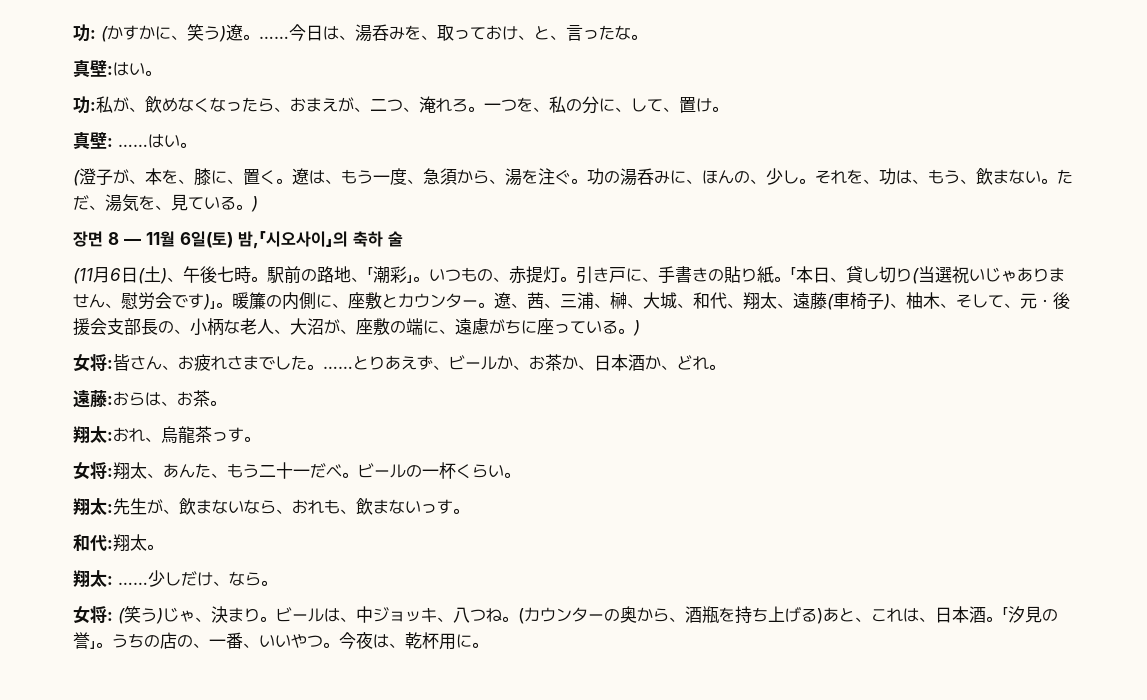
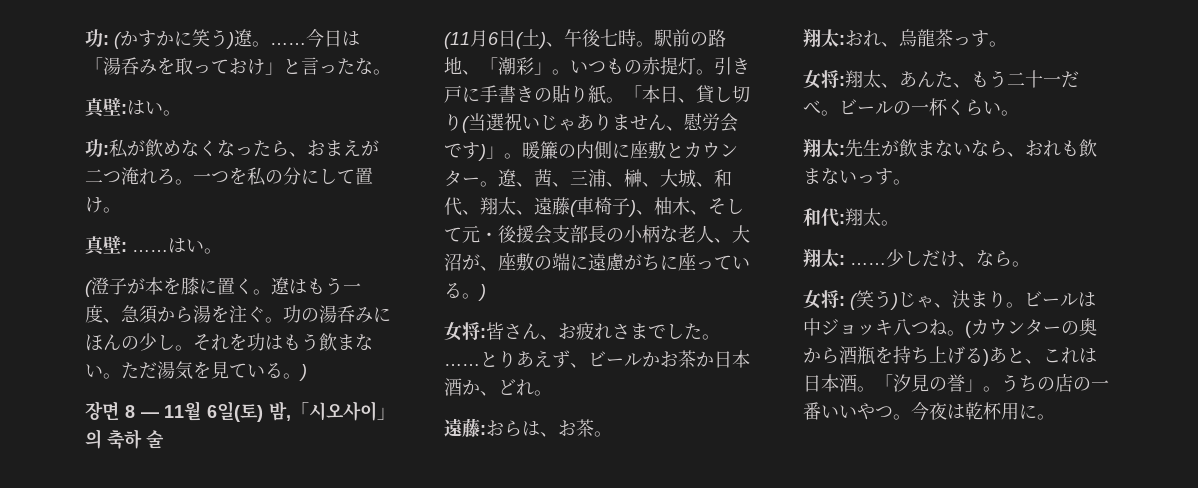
- 功: (かすかに、笑う)遼。
+ 功: (かすかに笑う)遼。
- 今日は、湯呑みを、取っておけ、と、言ったな。
+ 今日は「湯呑みを取っておけ」と言ったな。
- 功:私が、飲めなくなったら、おまえが、二つ、淹れろ。
+ 功:私が飲めなくなったら、おまえが二つ淹れろ。
- 一つを、私の分に、して、置け。
+ 一つを私の分にして置け。
- (澄子が、本を、膝に、置く。
+ (澄子が本を膝に置く。
- 遼は、もう一度、急須から、湯を注ぐ。
+ 遼はもう一度、急須から湯を注ぐ。
- 功の湯呑みに、ほんの、少し。
+ 功の湯呑みにほんの少し。
- それを、功は、もう、飲まない。
+ それを功はもう飲まない。
- ただ、湯気を、見ている。)
+ ただ湯気を見ている。)
- いつもの、赤提灯。
+ いつもの赤提灯。
- 引き戸に、手書きの貼り紙。
+ 引き戸に手書きの貼り紙。
- 暖簾の内側に、座敷とカウンター。
+ 暖簾の内側に座敷とカウンター。
- 遼、茜、三浦、榊、大城、和代、翔太、遠藤(車椅子)、柚木、そして、元・後援会支部長の、小柄な老人、大沼が、座敷の端に、遠慮がちに座っている。)
+ 遼、茜、三浦、榊、大城、和代、翔太、遠藤(車椅子)、柚木、そして元・後援会支部長の小柄な老人、大沼が、座敷の端に遠慮がちに座っている。)
- とりあえず、ビールか、お茶か、日本酒か、どれ。
+ とりあえず、ビールかお茶か日本酒か、どれ。
- 翔太:先生が、飲まないなら、おれも、飲まないっす。
+ 翔太:先生が飲まないなら、おれも飲まないっす。
- ビールは、中ジョッキ、八つね。
+ ビールは中ジョッキ八つね。
- (カウンターの奥から、酒瓶を持ち上げる)あと、これは、日本酒。
+ (カウンターの奥から酒瓶を持ち上げる)あと、これは日本酒。
- うちの店の、一番、いいやつ。
+ うちの店の一番いいやつ。
- 今夜は、乾杯用に。
+ 今夜は乾杯用に。

